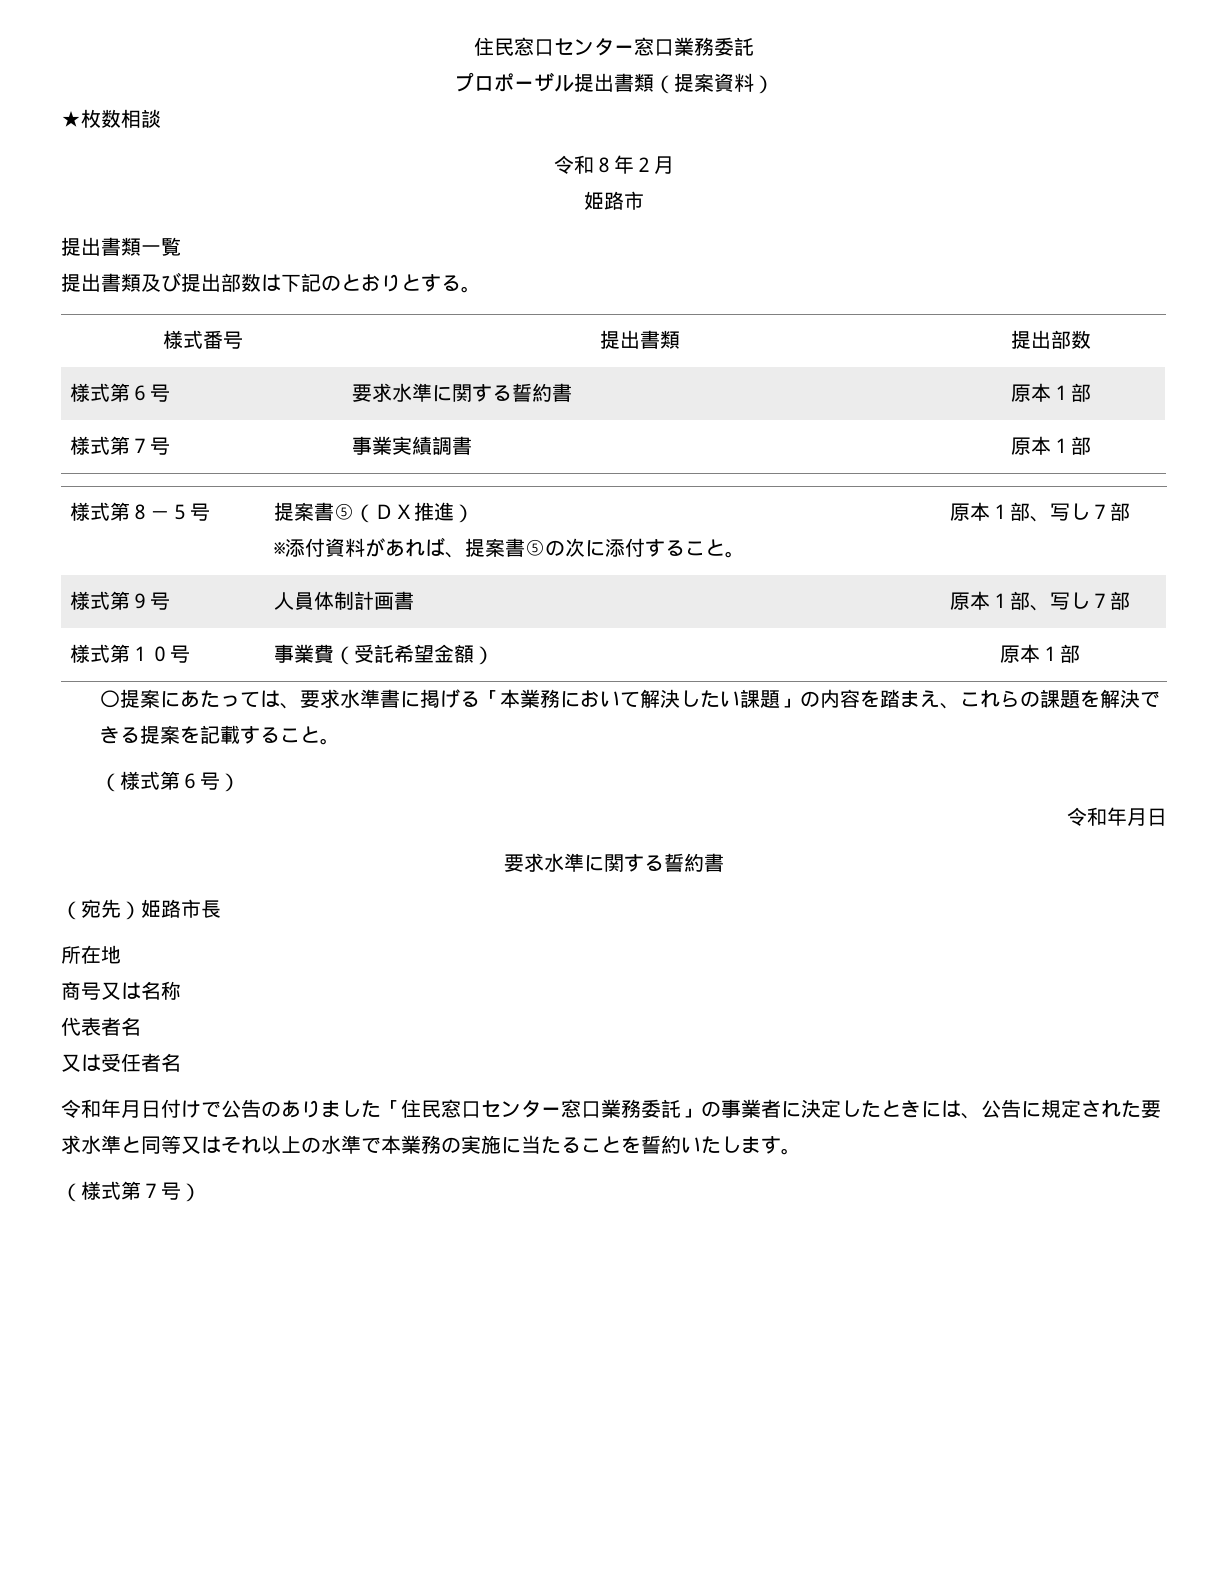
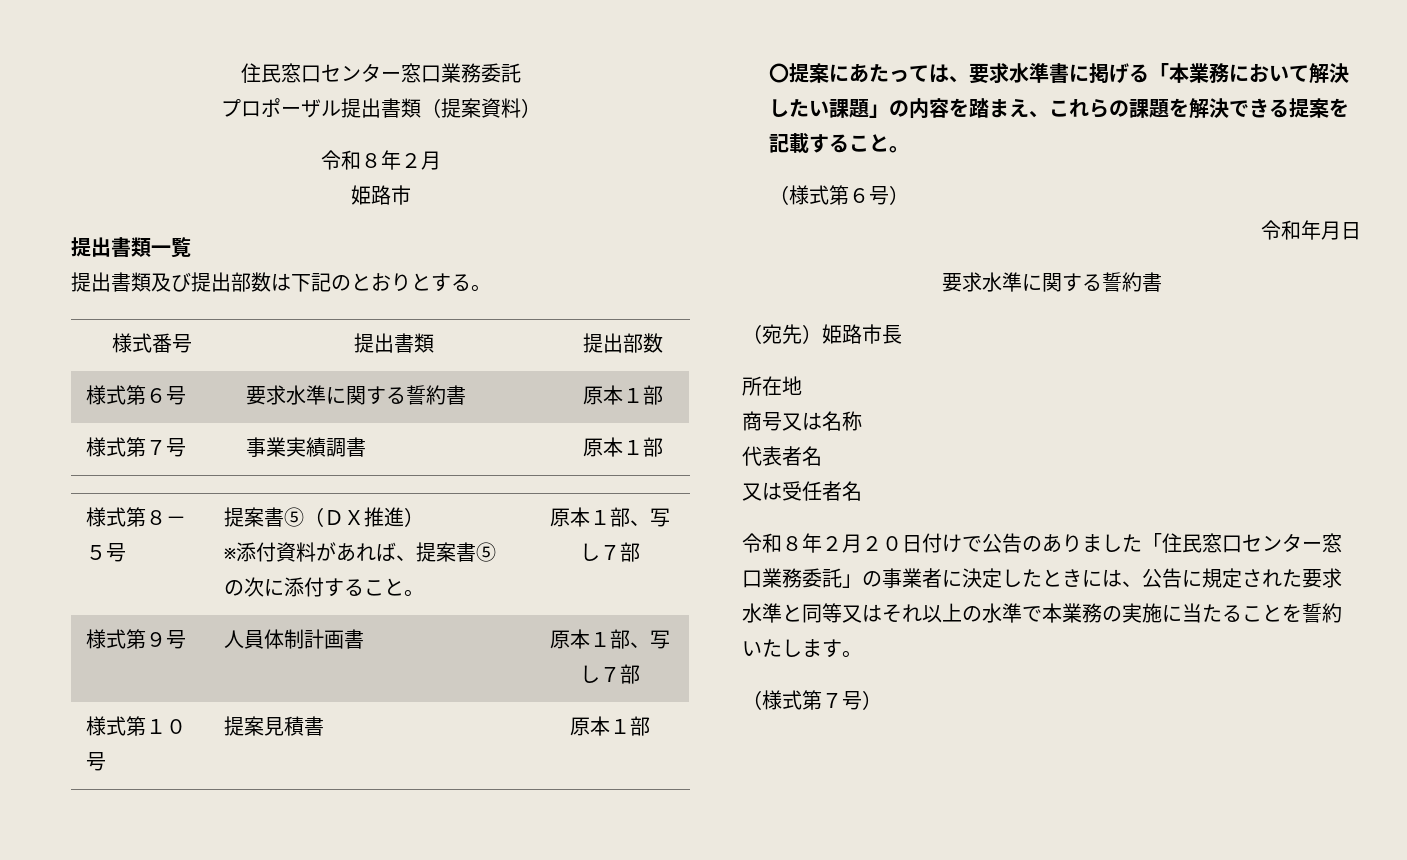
- ★枚数相談
- 様式第１０号 | 事業費（受託希望金額） | 原本１部
+ 様式第１０号 | 提案見積書 | 原本１部
- 令和年月日付けで公告のありました「住民窓口センター窓口業務委託」の事業者に決定したときには、公告に規定された要求水準と同等又はそれ以上の水準で本業務の実施に当たることを誓約いたします。
+ 令和８年２月２０日付けで公告のありました「住民窓口センター窓口業務委託」の事業者に決定したときには、公告に規定された要求水準と同等又はそれ以上の水準で本業務の実施に当たることを誓約いたします。

